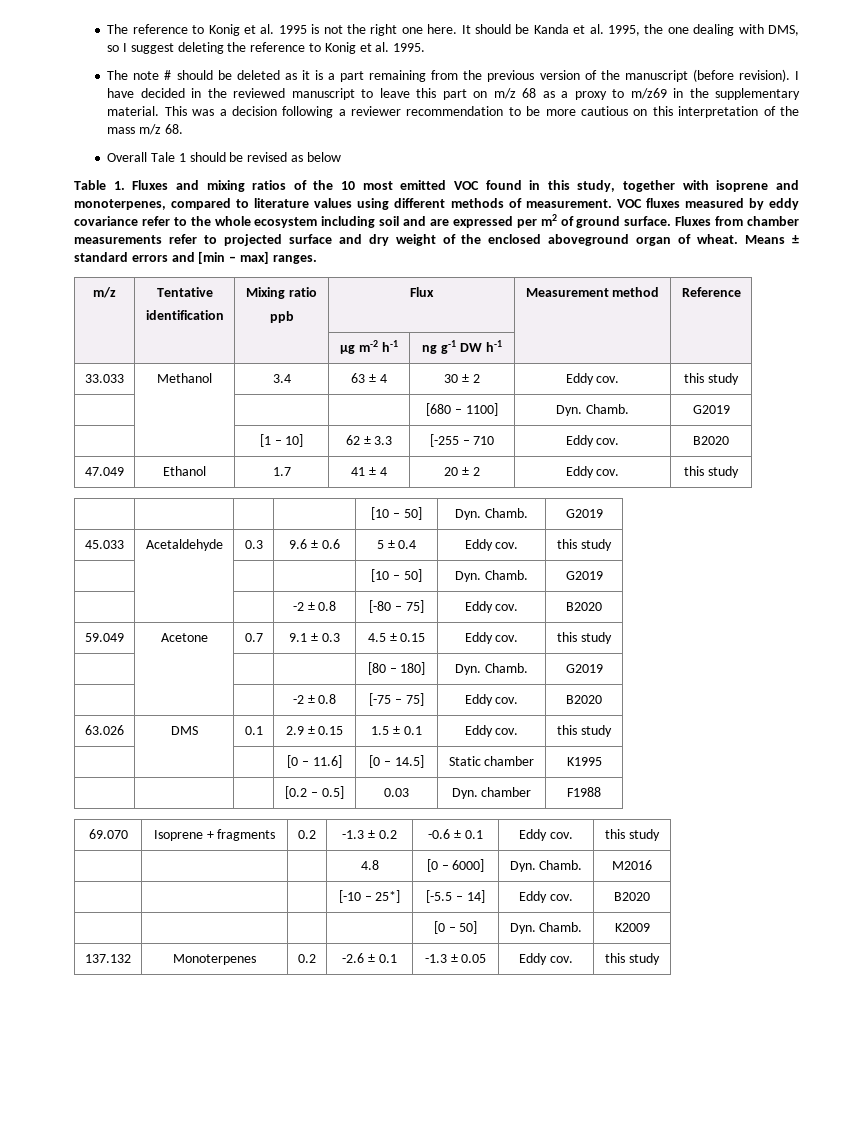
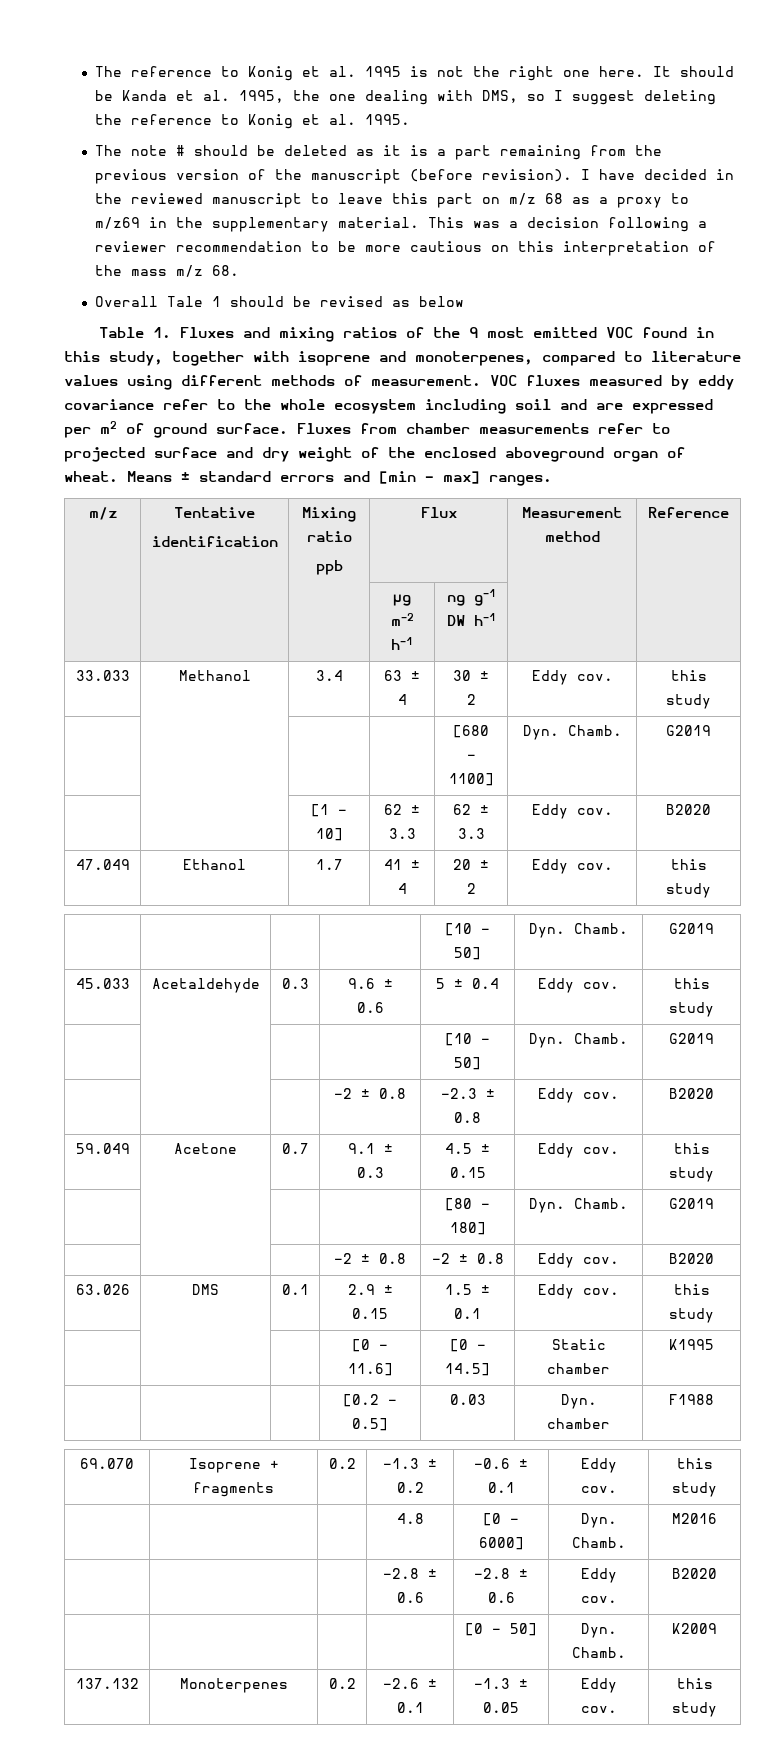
- Table 1. Fluxes and mixing ratios of the 10 most emitted VOC found in this study, together with isoprene and monoterpenes, compared to literature values using different methods of measurement.
+ Table 1. Fluxes and mixing ratios of the 9 most emitted VOC found in this study, together with isoprene and monoterpenes, compared to literature values using different methods of measurement.
- | | [1 – 10] | 62 ± 3.3 | [-255 – 710 | Eddy cov. | B2020
+ | | [1 – 10] | 62 ± 3.3 | 62 ± 3.3 | Eddy cov. | B2020
- | | | -2 ± 0.8 | [-80 – 75] | Eddy cov. | B2020
+ | | | -2 ± 0.8 | -2.3 ± 0.8 | Eddy cov. | B2020
- | | | -2 ± 0.8 | [-75 – 75] | Eddy cov. | B2020
+ | | | -2 ± 0.8 | -2 ± 0.8 | Eddy cov. | B2020
- | | | [-10 – 25*] | [-5.5 – 14] | Eddy cov. | B2020
+ | | | -2.8 ± 0.6 | -2.8 ± 0.6 | Eddy cov. | B2020

